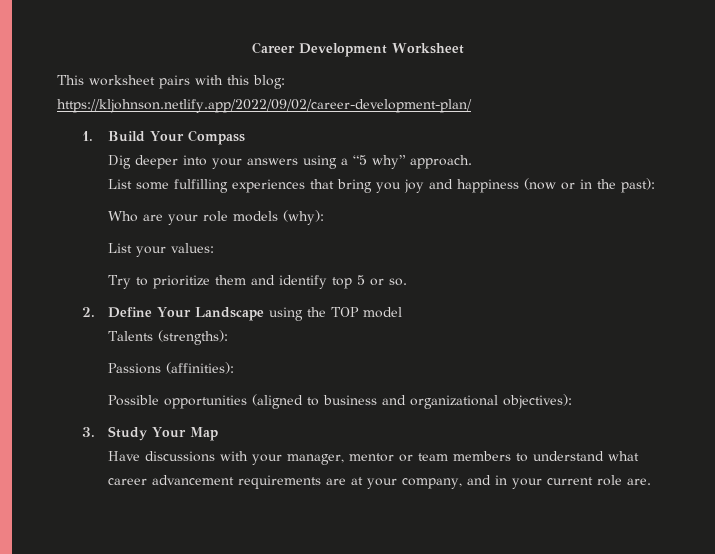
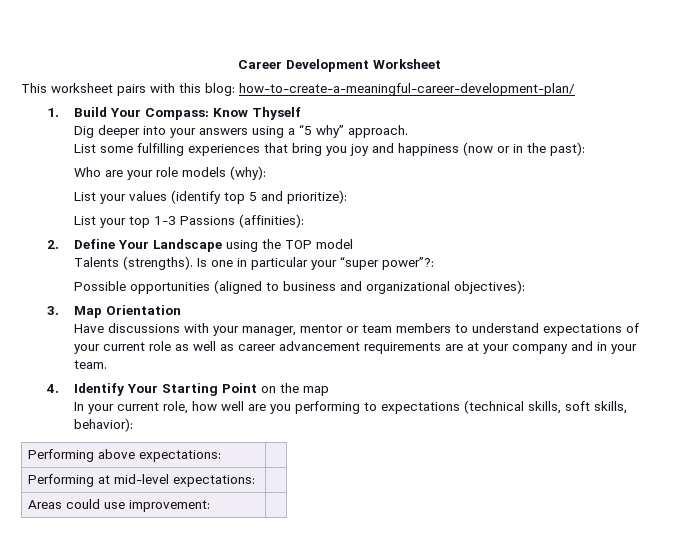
- This worksheet pairs with this blog: https://kljohnson.netlify.app/2022/09/02/career-development-plan/
+ This worksheet pairs with this blog: how-to-create-a-meaningful-career-development-plan/
- 1. Build Your Compass
+ 1. Build Your Compass: Know Thyself
- List your values:
- Try to prioritize them and identify top 5 or so.
+ List your values (identify top 5 and prioritize):
+ List your top 1-3 Passions (affinities):
- Talents (strengths):
- Passions (affinities):
+ Talents (strengths). Is one in particular your “super power”?:
- 3. Study Your Map
+ 3. Map Orientation
- Have discussions with your manager, mentor or team members to understand what career advancement requirements are at your company, and in your current role are.
+ Have discussions with your manager, mentor or team members to understand expectations of your current role as well as career advancement requirements are at your company and in your team.
+ 4. Identify Your Starting Point on the map
+ In your current role, how well are you performing to expectations (technical skills, soft skills, behavior):
+ Performing above expectations: |
+ Performing at mid-level expectations: |
+ Areas could use improvement: |

